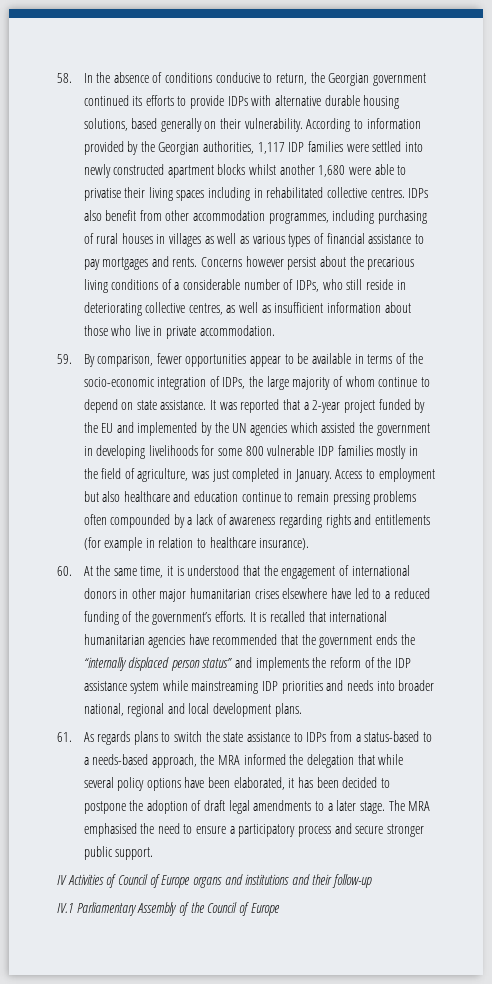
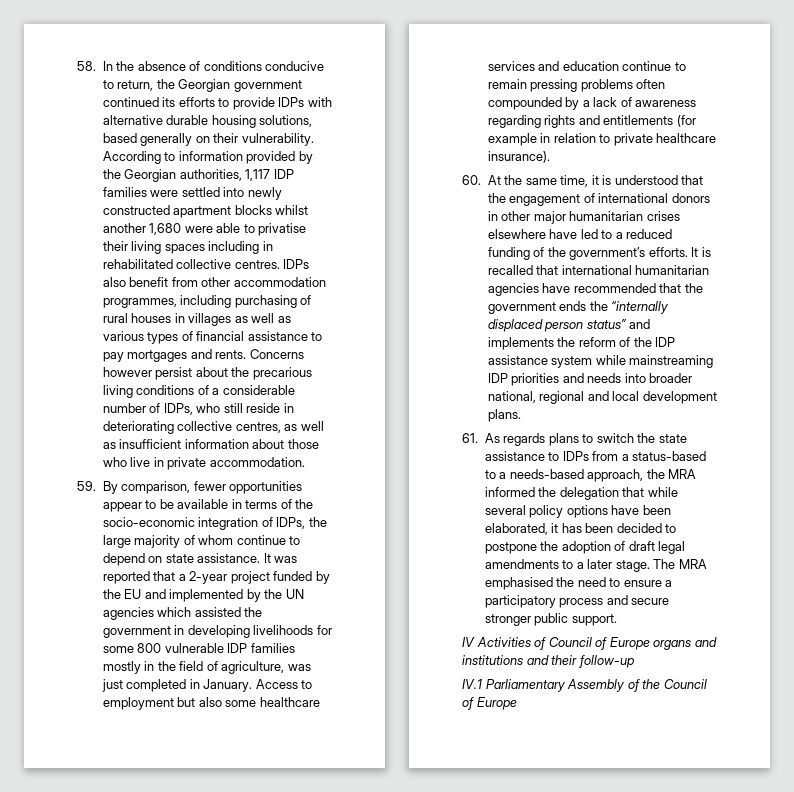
- Access to employment but also healthcare and education continue to remain pressing problems often compounded by a lack of awareness regarding rights and entitlements (for example in relation to healthcare insurance).
+ Access to employment but also some healthcare services and education continue to remain pressing problems often compounded by a lack of awareness regarding rights and entitlements (for example in relation to private healthcare insurance).

